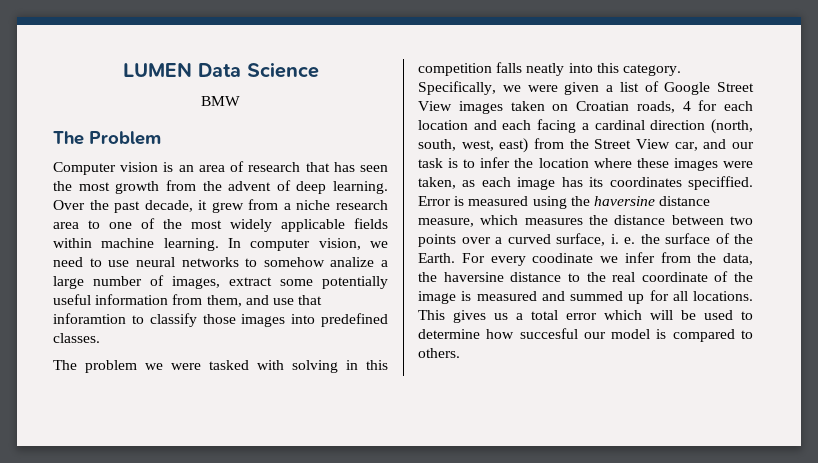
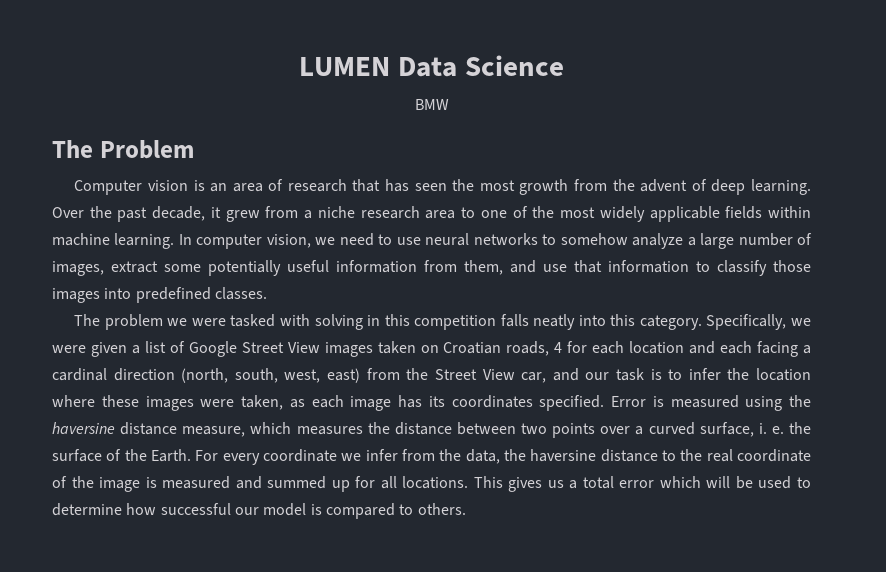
- In computer vision, we need to use neural networks to somehow analize a large number of images, extract some potentially useful information from them, and use that inforamtion to classify those images into predefined classes.
+ In computer vision, we need to use neural networks to somehow analyze a large number of images, extract some potentially useful information from them, and use that information to classify those images into predefined classes.
- Specifically, we were given a list of Google Street View images taken on Croatian roads, 4 for each location and each facing a cardinal direction (north, south, west, east) from the Street View car, and our task is to infer the location where these images were taken, as each image has its coordinates speciffied.
+ Specifically, we were given a list of Google Street View images taken on Croatian roads, 4 for each location and each facing a cardinal direction (north, south, west, east) from the Street View car, and our task is to infer the location where these images were taken, as each image has its coordinates specified.
- For every coodinate we infer from the data, the haversine distance to the real coordinate of the image is measured and summed up for all locations.
+ For every coordinate we infer from the data, the haversine distance to the real coordinate of the image is measured and summed up for all locations.
- This gives us a total error which will be used to determine how succesful our model is compared to others.
+ This gives us a total error which will be used to determine how successful our model is compared to others.

